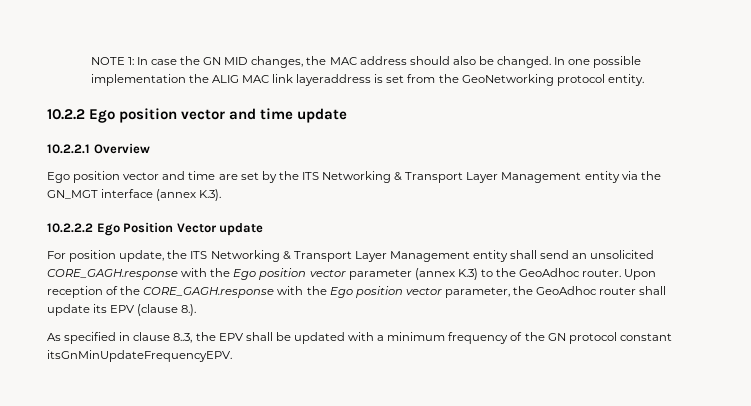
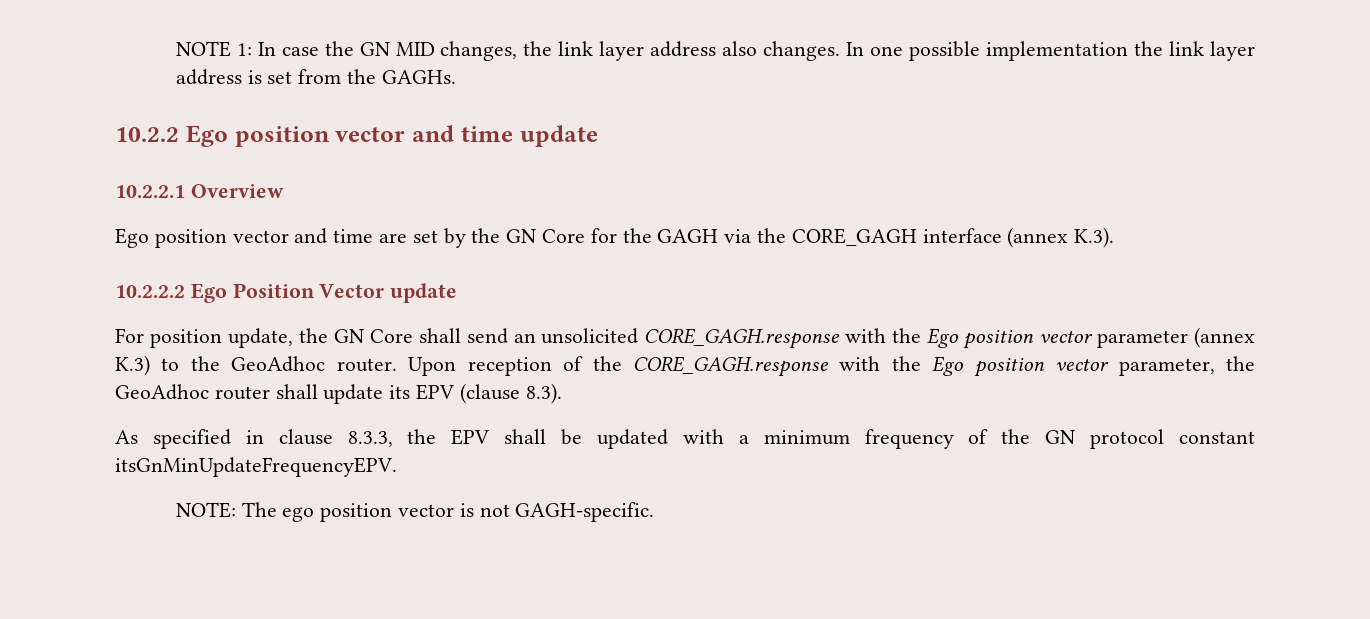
- NOTE 1: In case the GN MID changes, the MAC address should also be changed.
+ NOTE 1: In case the GN MID changes, the link layer address also changes.
- In one possible implementation the ALIG MAC link layeraddress is set from the GeoNetworking protocol entity.
+ In one possible implementation the link layer address is set from the GAGHs.
- Ego position vector and time are set by the ITS Networking & Transport Layer Management entity via the GN_MGT interface (annex K.3).
+ Ego position vector and time are set by the GN Core for the GAGH via the CORE_GAGH interface (annex K.3).
- For position update, the ITS Networking & Transport Layer Management entity shall send an unsolicited CORE_GAGH.response with the Ego position vector parameter (annex K.3) to the GeoAdhoc router.
+ For position update, the GN Core shall send an unsolicited CORE_GAGH.response with the Ego position vector parameter (annex K.3) to the GeoAdhoc router.
- Upon reception of the CORE_GAGH.response with the Ego position vector parameter, the GeoAdhoc router shall update its EPV (clause 8.).
+ Upon reception of the CORE_GAGH.response with the Ego position vector parameter, the GeoAdhoc router shall update its EPV (clause 8.3).
- As specified in clause 8..3, the EPV shall be updated with a minimum frequency of the GN protocol constant itsGnMinUpdateFrequencyEPV.
+ As specified in clause 8.3.3, the EPV shall be updated with a minimum frequency of the GN protocol constant itsGnMinUpdateFrequencyEPV.
+ NOTE: The ego position vector is not GAGH-specific.

